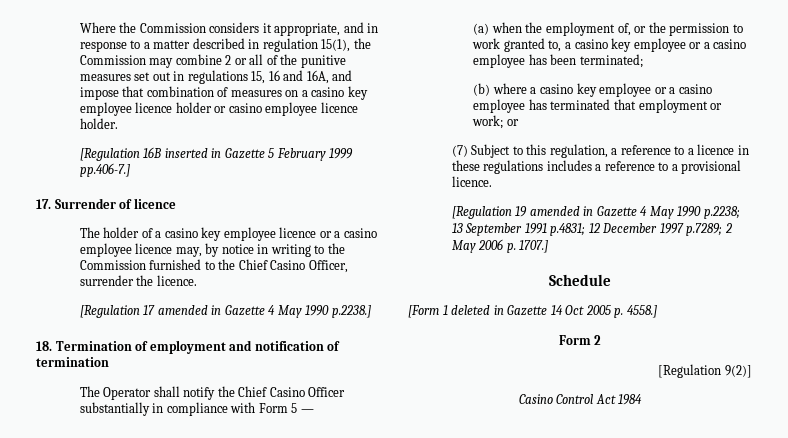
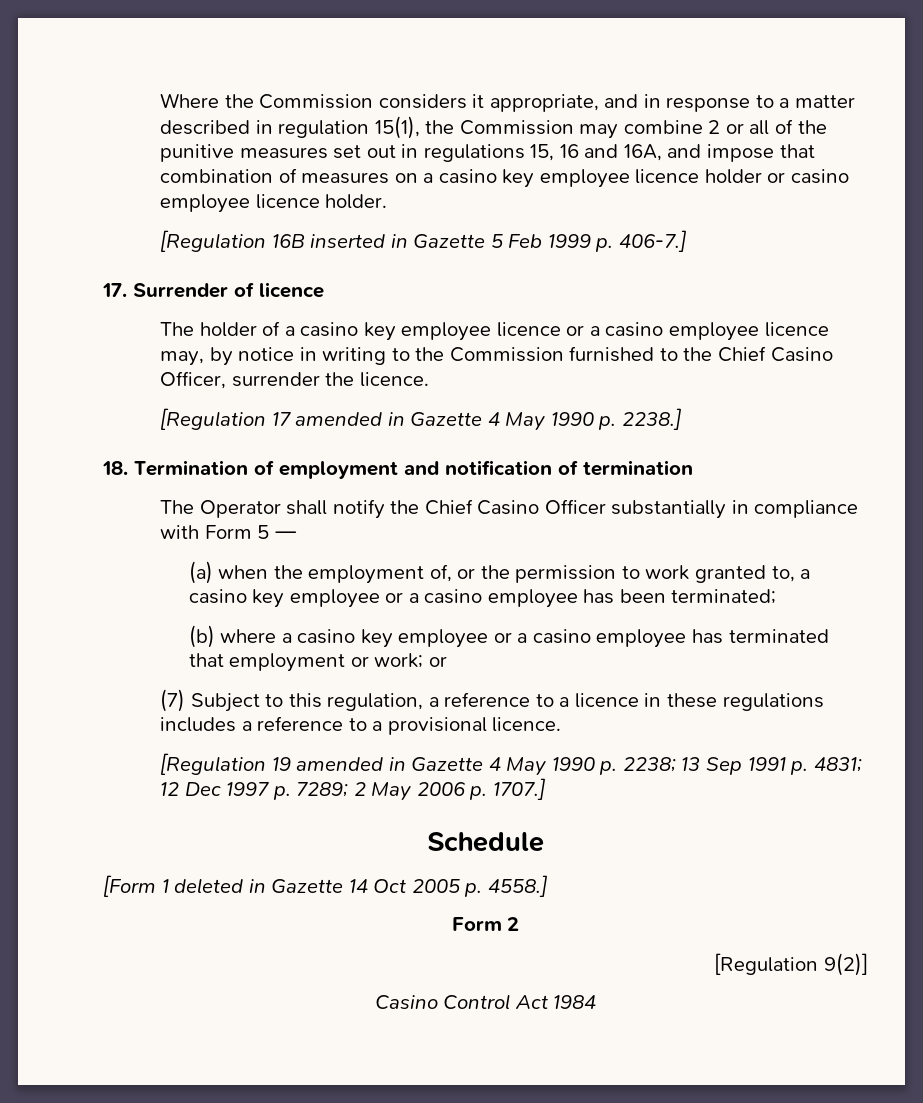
- [Regulation 16B inserted in Gazette 5 February 1999 pp.406-7.]
+ [Regulation 16B inserted in Gazette 5 Feb 1999 p. 406-7.]
- [Regulation 17 amended in Gazette 4 May 1990 p.2238.]
+ [Regulation 17 amended in Gazette 4 May 1990 p. 2238.]
- [Regulation 19 amended in Gazette 4 May 1990 p.2238; 13 September 1991 p.4831; 12 December 1997 p.7289; 2 May 2006 p. 1707.]
+ [Regulation 19 amended in Gazette 4 May 1990 p. 2238; 13 Sep 1991 p. 4831; 12 Dec 1997 p. 7289; 2 May 2006 p. 1707.]

